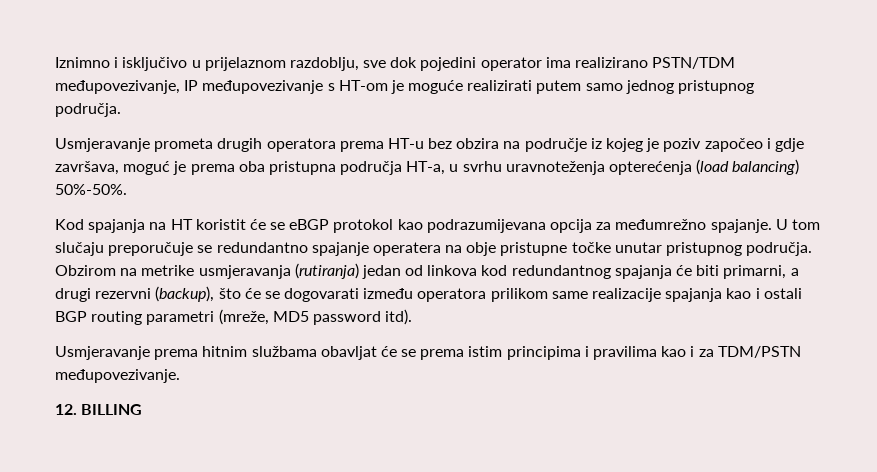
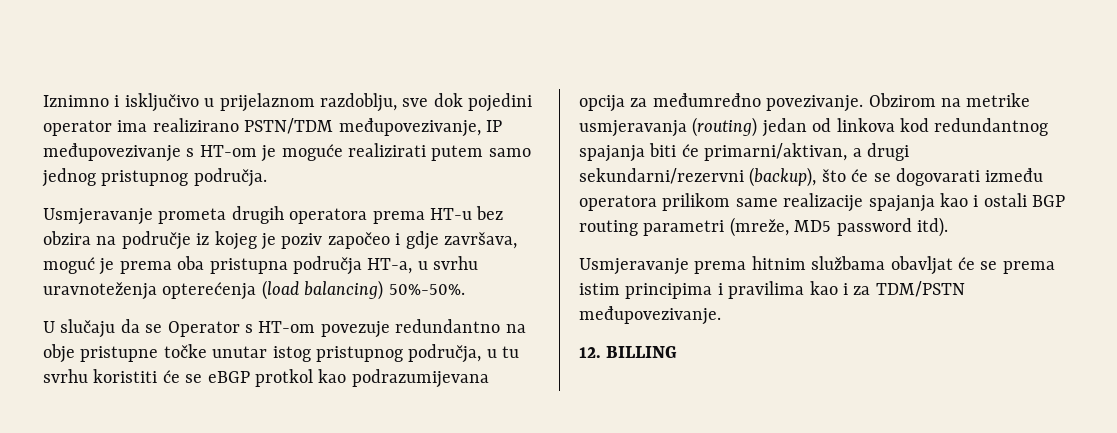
- Kod spajanja na HT koristit će se eBGP protokol kao podrazumijevana opcija za međumrežno spajanje. U tom slučaju preporučuje se redundantno spajanje operatera na obje pristupne točke unutar pristupnog područja.
+ U slučaju da se Operator s HT-om povezuje redundantno na obje pristupne točke unutar istog pristupnog područja, u tu svrhu koristiti će se eBGP protkol kao podrazumijevana opcija za međumređno povezivanje.
- Obzirom na metrike usmjeravanja (rutiranja) jedan od linkova kod redundantnog spajanja će biti primarni, a drugi rezervni (backup), što će se dogovarati između operatora prilikom same realizacije spajanja kao i ostali BGP routing parametri (mreže, MD5 password itd).
+ Obzirom na metrike usmjeravanja (routing) jedan od linkova kod redundantnog spajanja biti će primarni/aktivan, a drugi sekundarni/rezervni (backup), što će se dogovarati između operatora prilikom same realizacije spajanja kao i ostali BGP routing parametri (mreže, MD5 password itd).

